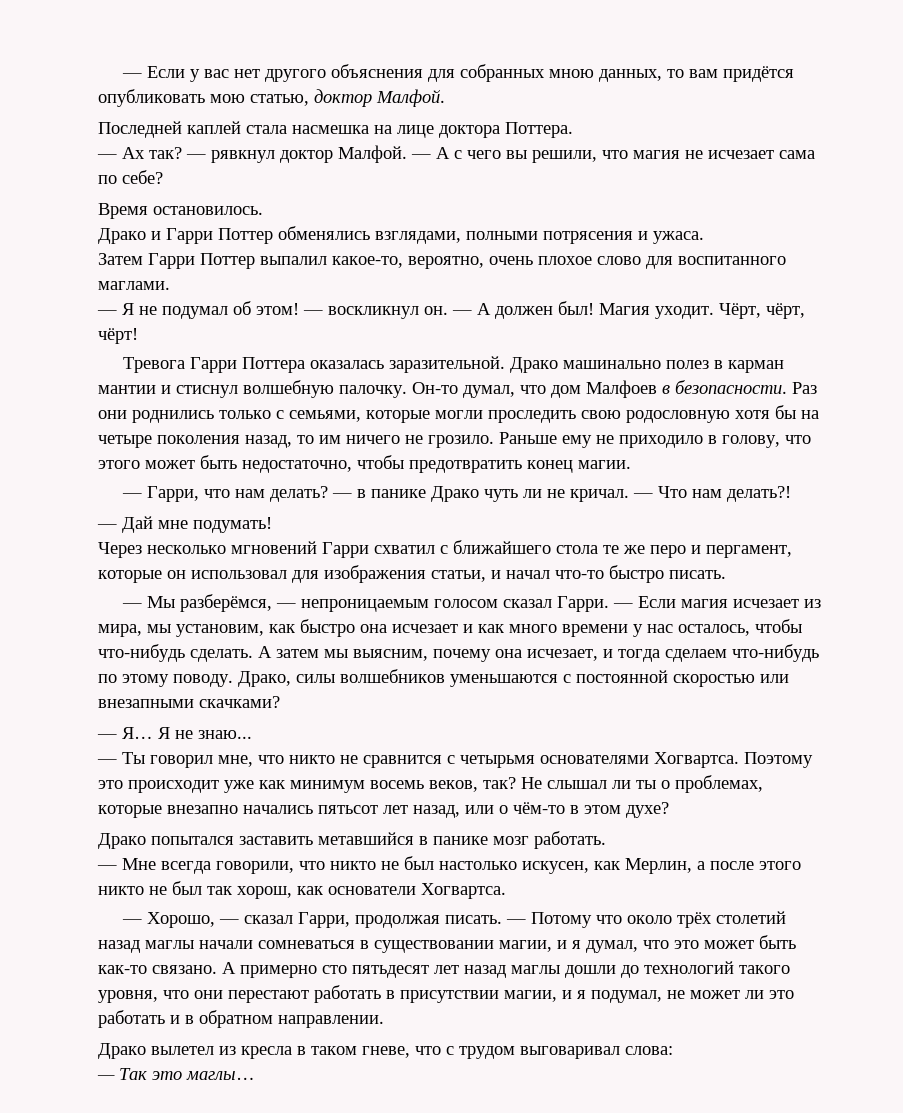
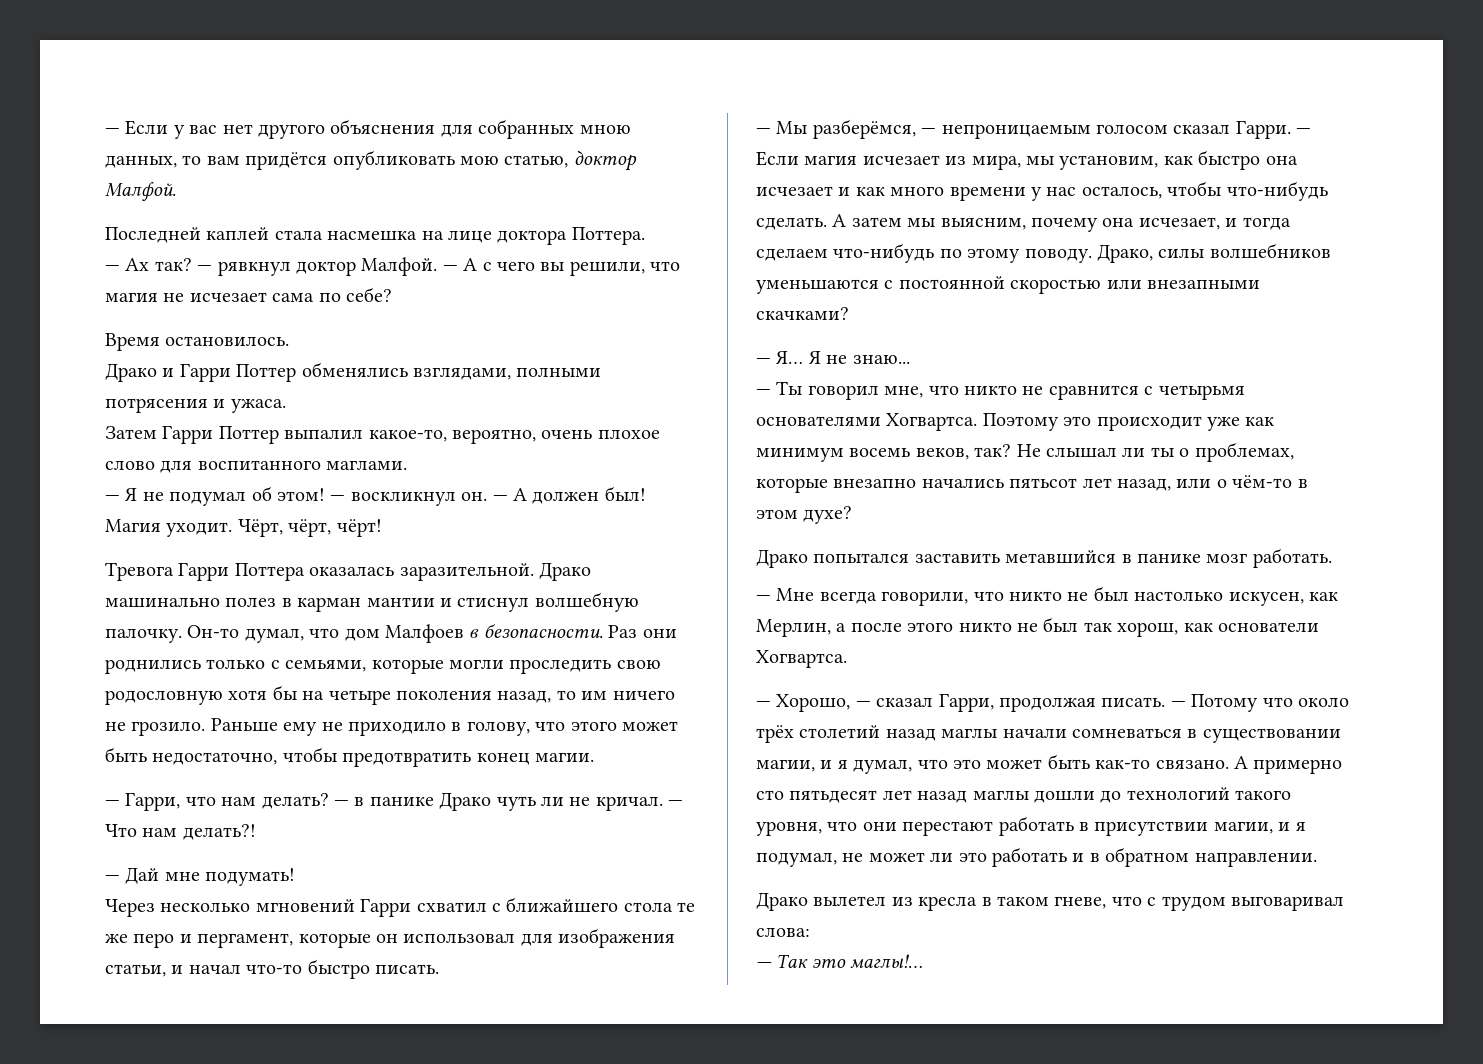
- — Так это маглы…
+ — Так это маглы!…

